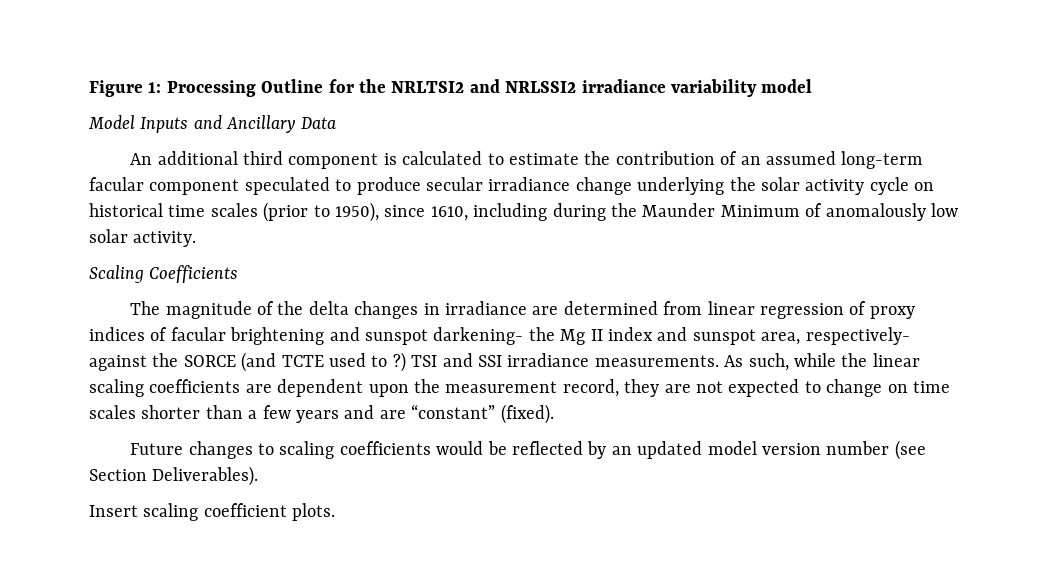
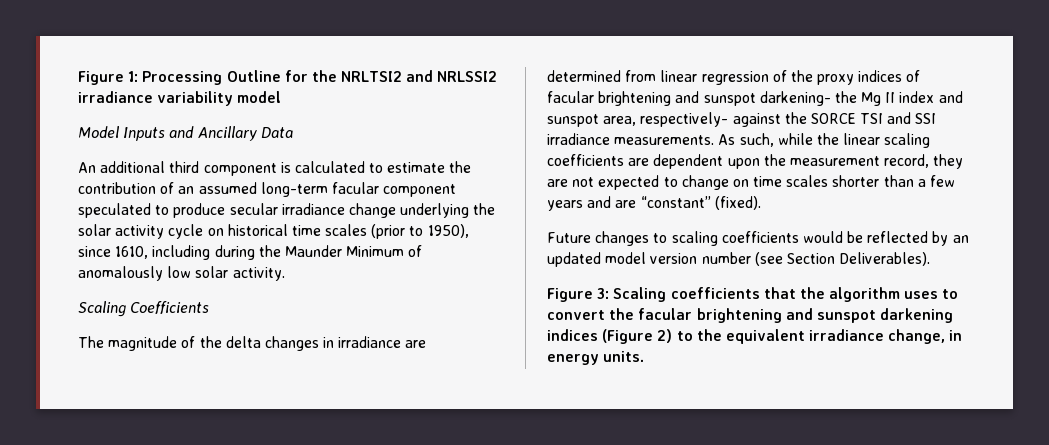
- The magnitude of the delta changes in irradiance are determined from linear regression of proxy indices of facular brightening and sunspot darkening- the Mg II index and sunspot area, respectively- against the SORCE (and TCTE used to ?) TSI and SSI irradiance measurements.
+ The magnitude of the delta changes in irradiance are determined from linear regression of the proxy indices of facular brightening and sunspot darkening- the Mg II index and sunspot area, respectively- against the SORCE TSI and SSI irradiance measurements.
- Insert scaling coefficient plots.
+ Figure 3: Scaling coefficients that the algorithm uses to convert the facular brightening and sunspot darkening indices (Figure 2) to the equivalent irradiance change, in energy units.

